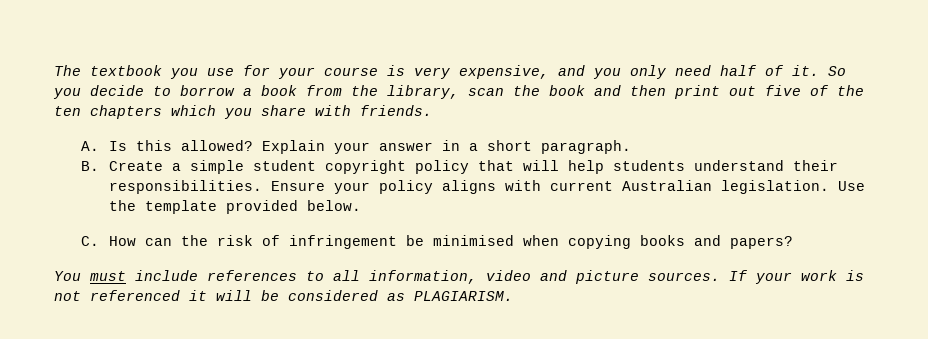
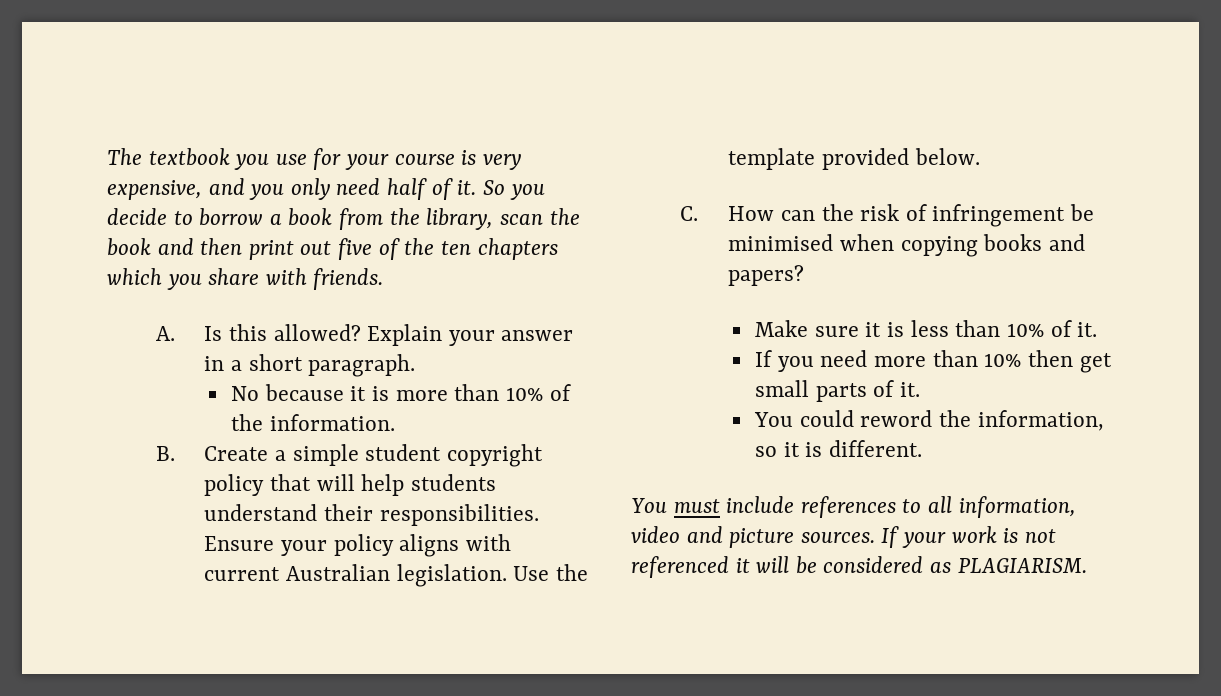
+ No because it is more than 10% of the information.
+ Make sure it is less than 10% of it.
+ If you need more than 10% then get small parts of it.
+ You could reword the information, so it is different.

